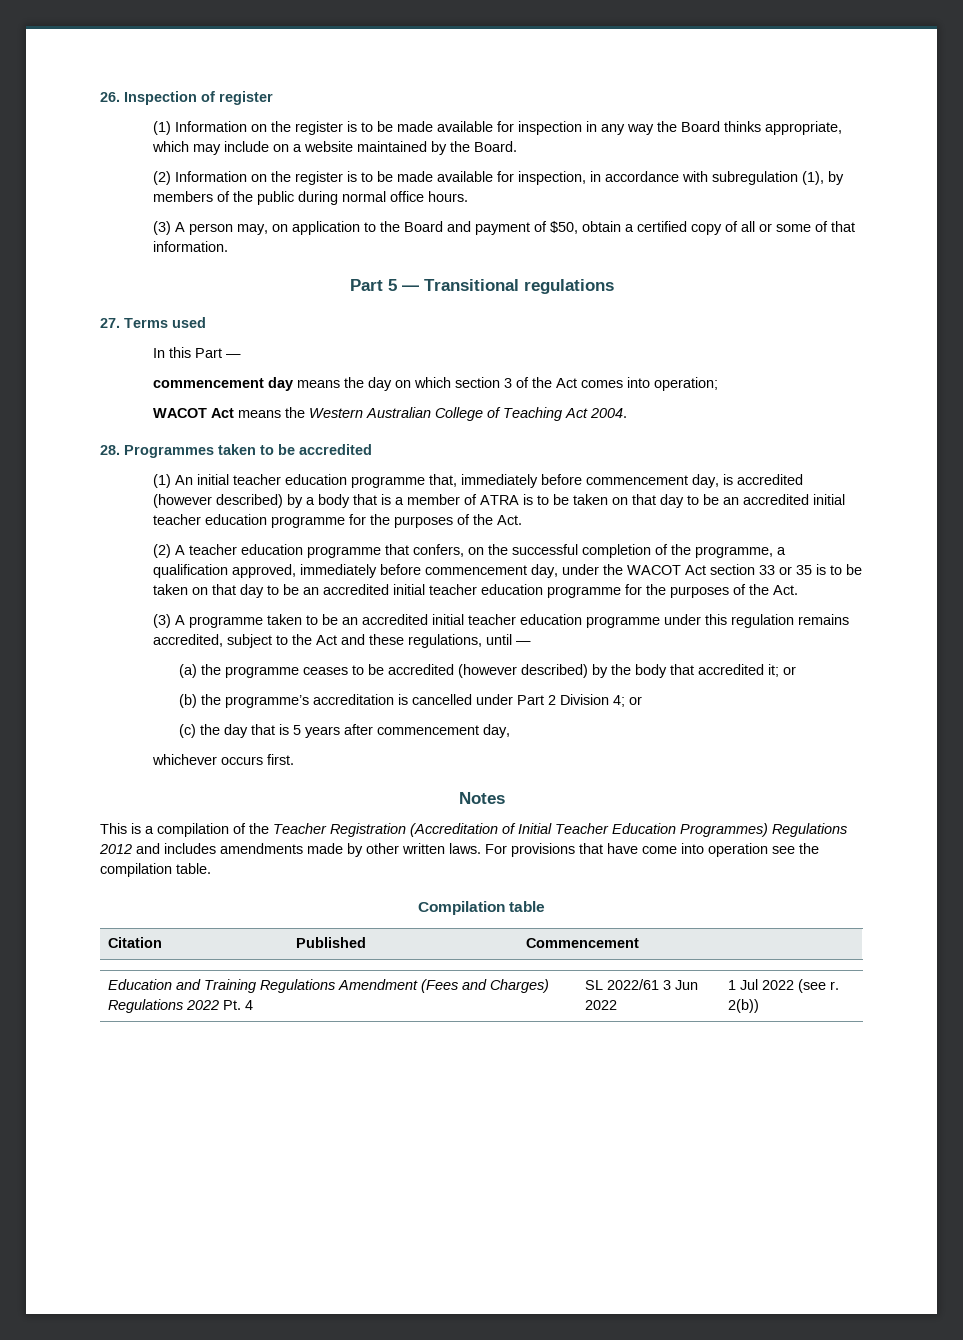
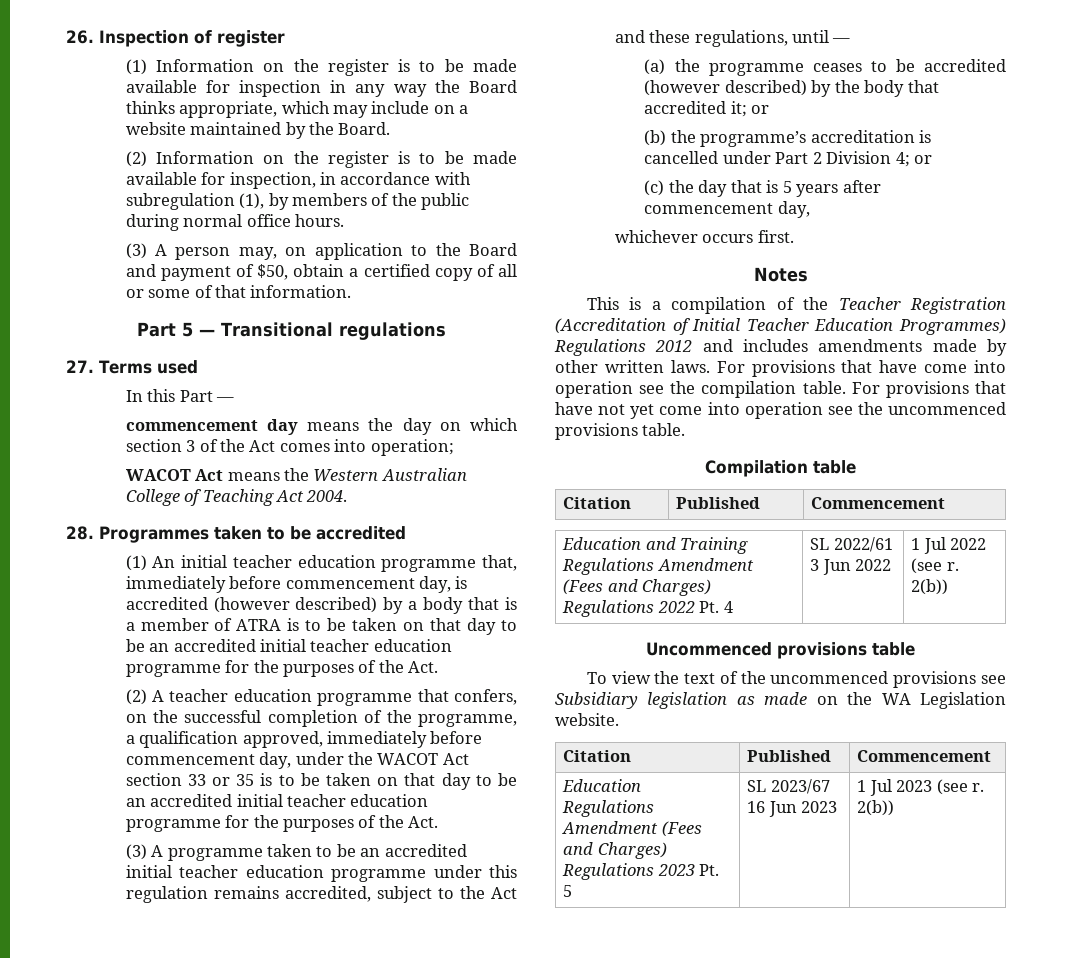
+ For provisions that have not yet come into operation see the uncommenced provisions table.
+ Uncommenced provisions table
+ To view the text of the uncommenced provisions see Subsidiary legislation as made on the WA Legislation website.
+ Citation | Published | Commencement
+ Education Regulations Amendment (Fees and Charges) Regulations 2023 Pt. 5 | SL 2023/67 16 Jun 2023 | 1 Jul 2023 (see r. 2(b))

